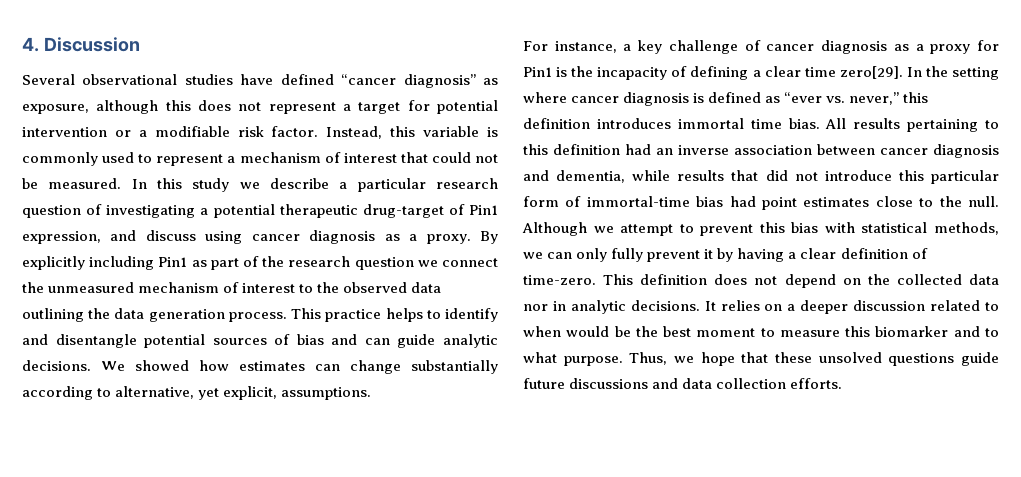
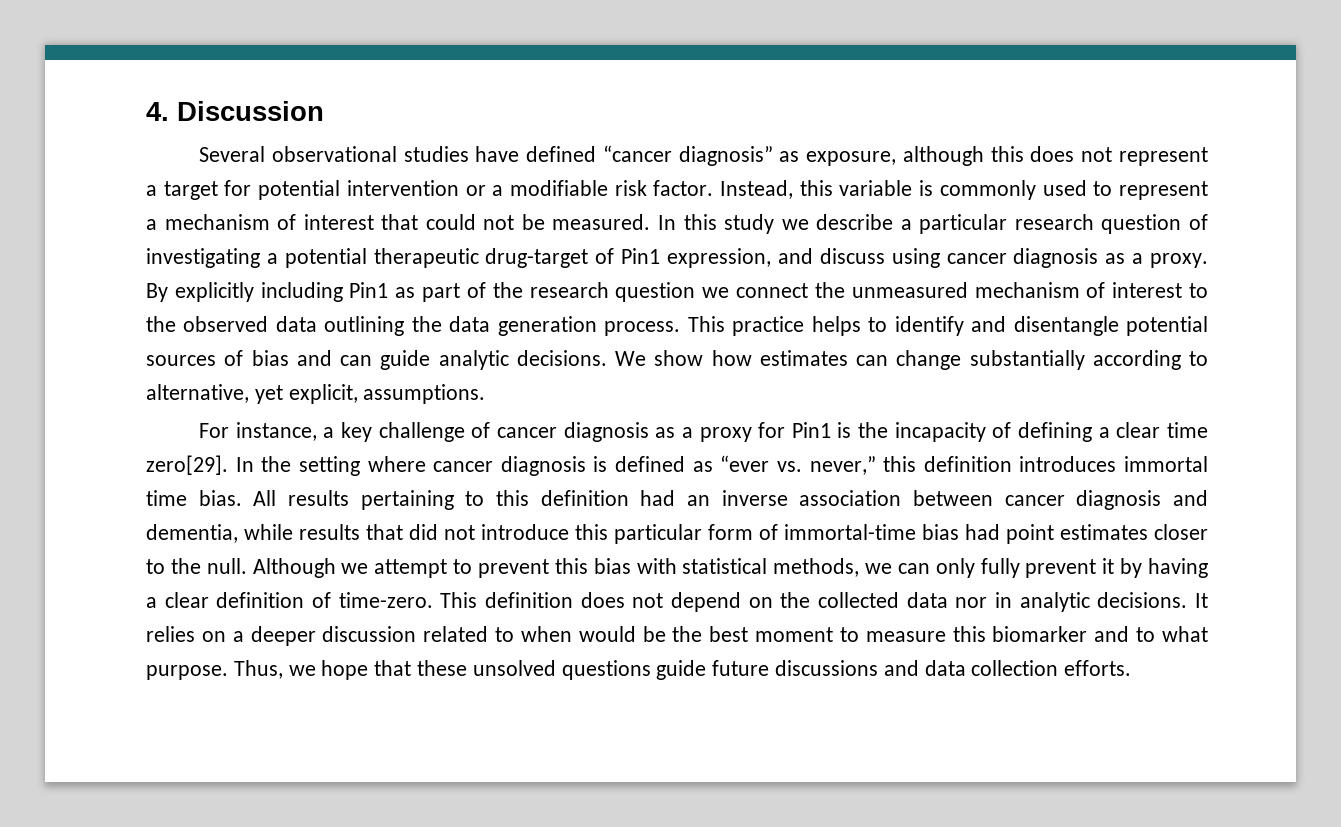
- We showed how estimates can change substantially according to alternative, yet explicit, assumptions.
+ We show how estimates can change substantially according to alternative, yet explicit, assumptions.
- All results pertaining to this definition had an inverse association between cancer diagnosis and dementia, while results that did not introduce this particular form of immortal-time bias had point estimates close to the null.
+ All results pertaining to this definition had an inverse association between cancer diagnosis and dementia, while results that did not introduce this particular form of immortal-time bias had point estimates closer to the null.

